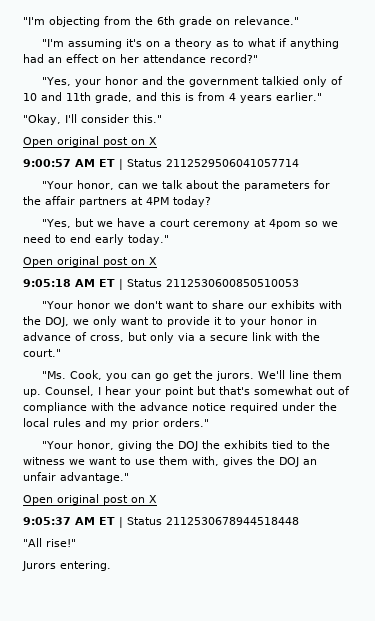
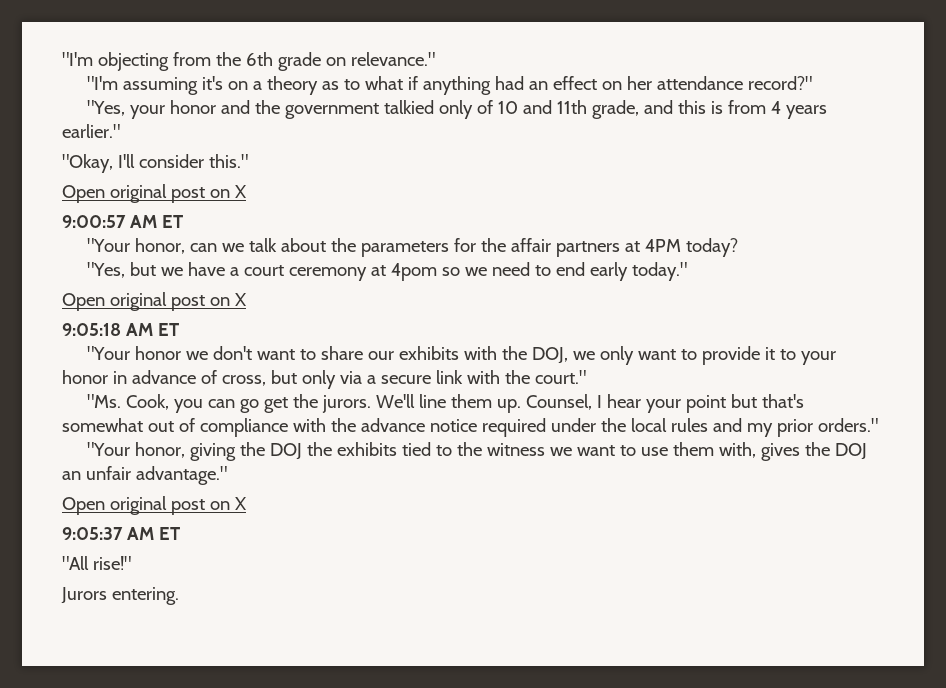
- 9:00:57 AM ET | Status 2112529506041057714
+ 9:00:57 AM ET
- 9:05:18 AM ET | Status 2112530600850510053
+ 9:05:18 AM ET
- 9:05:37 AM ET | Status 2112530678944518448
+ 9:05:37 AM ET

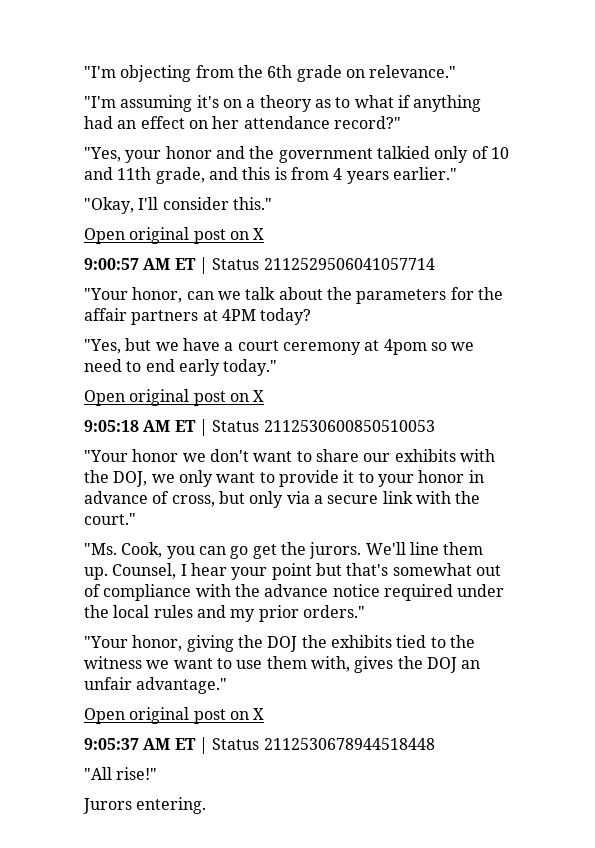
- 9:00:57 AM ET
+ 9:00:57 AM ET | Status 2112529506041057714
- 9:05:18 AM ET
+ 9:05:18 AM ET | Status 2112530600850510053
- 9:05:37 AM ET
+ 9:05:37 AM ET | Status 2112530678944518448

